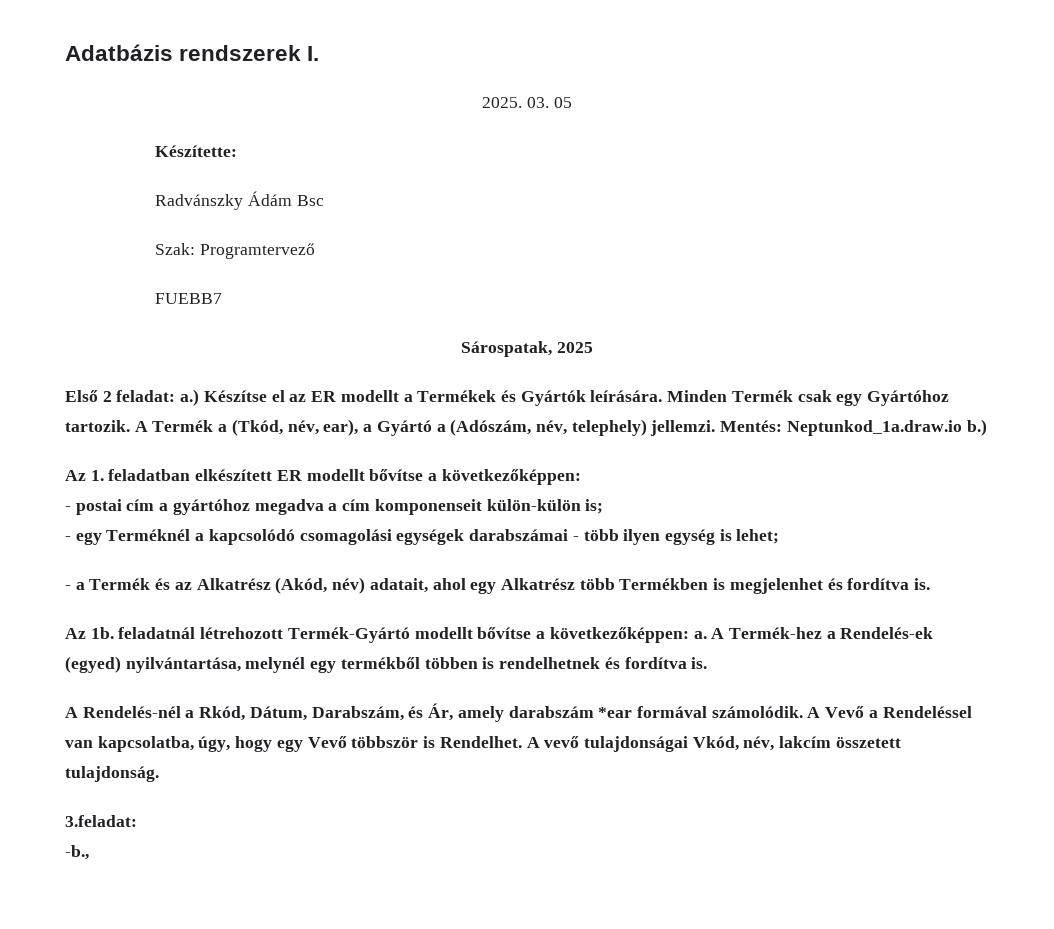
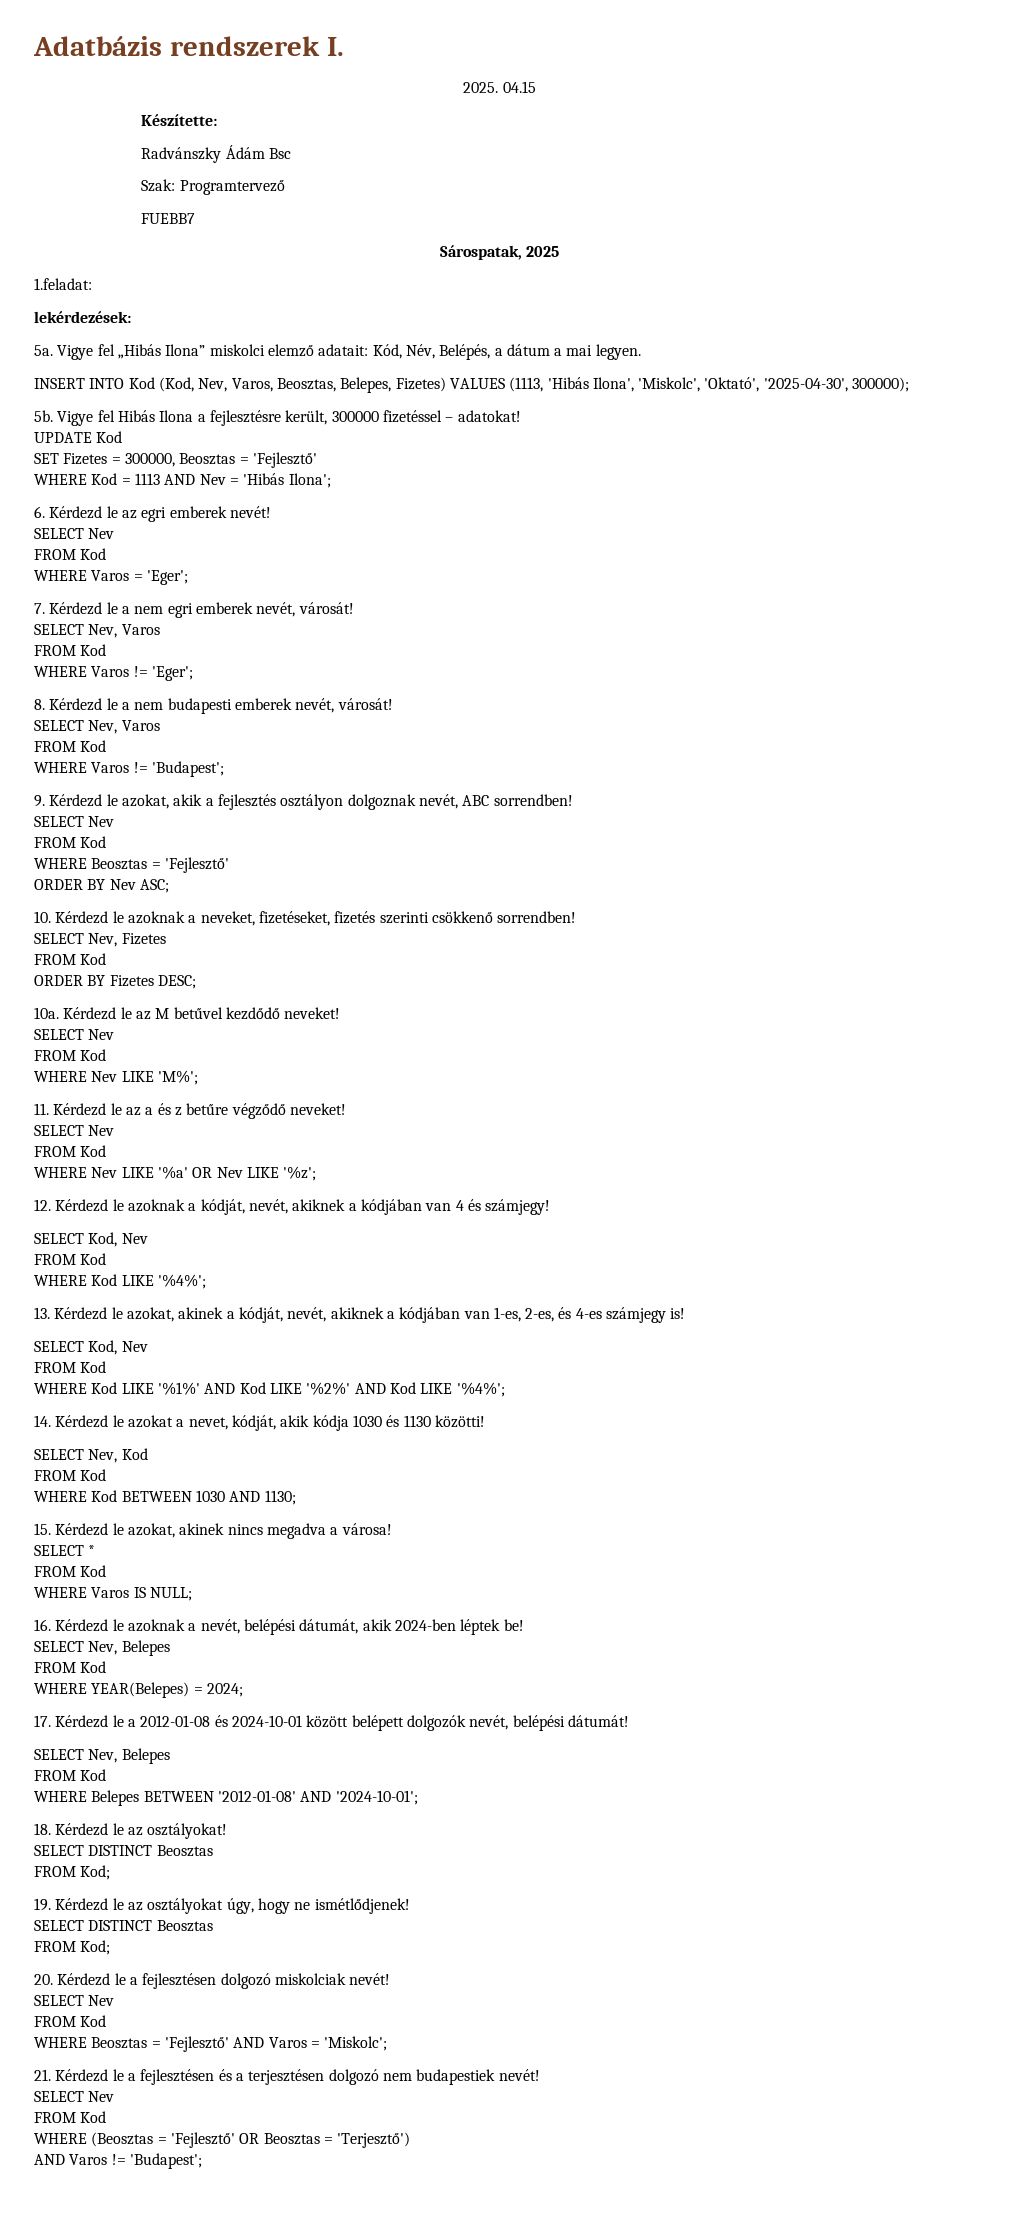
- 03. 05
+ 04.15
- Első 2 feladat: a.) Készítse el az ER modellt a Termékek és Gyártók leírására. Minden Termék csak egy Gyártóhoz tartozik. A Termék a (Tkód, név, ear), a Gyártó a (Adószám, név, telephely) jellemzi. Mentés: Neptunkod_1a.draw.io b.)
- Az 1. feladatban elkészített ER modellt bővítse a következőképpen:
- - postai cím a gyártóhoz megadva a cím komponenseit külön-külön is;
- - egy Terméknél a kapcsolódó csomagolási egységek darabszámai - több ilyen egység is lehet;
- - a Termék és az Alkatrész (Akód, név) adatait, ahol egy Alkatrész több Termékben is megjelenhet és fordítva is.
- Az 1b. feladatnál létrehozott Termék-Gyártó modellt bővítse a következőképpen: a. A Termék-hez a Rendelés-ek (egyed) nyilvántartása, melynél egy termékből többen is rendelhetnek és fordítva is.
- A Rendelés-nél a Rkód, Dátum, Darabszám, és Ár, amely darabszám *ear formával számolódik. A Vevő a Rendeléssel van kapcsolatba, úgy, hogy egy Vevő többször is Rendelhet. A vevő tulajdonságai Vkód, név, lakcím összetett tulajdonság.
- 3.feladat:
- -b.,
+ 1.feladat:
+ lekérdezések:
+ 5a. Vigye fel „Hibás Ilona” miskolci elemző adatait: Kód, Név, Belépés, a dátum a mai legyen.
+ INSERT INTO Kod (Kod, Nev, Varos, Beosztas, Belepes, Fizetes) VALUES (1113, 'Hibás Ilona', 'Miskolc', 'Oktató', '2025-04-30', 300000);
+ 5b. Vigye fel Hibás Ilona a fejlesztésre került, 300000 fizetéssel – adatokat!
+ UPDATE Kod
+ SET Fizetes = 300000, Beosztas = 'Fejlesztő'
+ WHERE Kod = 1113 AND Nev = 'Hibás Ilona';
+ 6. Kérdezd le az egri emberek nevét!
+ SELECT Nev
+ FROM Kod
+ WHERE Varos = 'Eger';
+ 7. Kérdezd le a nem egri emberek nevét, városát!
+ SELECT Nev, Varos
+ FROM Kod
+ WHERE Varos != 'Eger';
+ 8. Kérdezd le a nem budapesti emberek nevét, városát!
+ SELECT Nev, Varos
+ FROM Kod
+ WHERE Varos != 'Budapest';
+ 9. Kérdezd le azokat, akik a fejlesztés osztályon dolgoznak nevét, ABC sorrendben!
+ SELECT Nev
+ FROM Kod
+ WHERE Beosztas = 'Fejlesztő'
+ ORDER BY Nev ASC;
+ 10. Kérdezd le azoknak a neveket, fizetéseket, fizetés szerinti csökkenő sorrendben!
+ SELECT Nev, Fizetes
+ FROM Kod
+ ORDER BY Fizetes DESC;
+ 10a. Kérdezd le az M betűvel kezdődő neveket!
+ SELECT Nev
+ FROM Kod
+ WHERE Nev LIKE 'M%';
+ 11. Kérdezd le az a és z betűre végződő neveket!
+ SELECT Nev
+ FROM Kod
+ WHERE Nev LIKE '%a' OR Nev LIKE '%z';
+ 12. Kérdezd le azoknak a kódját, nevét, akiknek a kódjában van 4 és számjegy!
+ SELECT Kod, Nev
+ FROM Kod
+ WHERE Kod LIKE '%4%';
+ 13. Kérdezd le azokat, akinek a kódját, nevét, akiknek a kódjában van 1-es, 2-es, és 4-es számjegy is!
+ SELECT Kod, Nev
+ FROM Kod
+ WHERE Kod LIKE '%1%' AND Kod LIKE '%2%' AND Kod LIKE '%4%';
+ 14. Kérdezd le azokat a nevet, kódját, akik kódja 1030 és 1130 közötti!
+ SELECT Nev, Kod
+ FROM Kod
+ WHERE Kod BETWEEN 1030 AND 1130;
+ 15. Kérdezd le azokat, akinek nincs megadva a városa!
+ SELECT *
+ FROM Kod
+ WHERE Varos IS NULL;
+ 16. Kérdezd le azoknak a nevét, belépési dátumát, akik 2024-ben léptek be!
+ SELECT Nev, Belepes
+ FROM Kod
+ WHERE YEAR(Belepes) = 2024;
+ 17. Kérdezd le a 2012-01-08 és 2024-10-01 között belépett dolgozók nevét, belépési dátumát!
+ SELECT Nev, Belepes
+ FROM Kod
+ WHERE Belepes BETWEEN '2012-01-08' AND '2024-10-01';
+ 18. Kérdezd le az osztályokat!
+ SELECT DISTINCT Beosztas
+ FROM Kod;
+ 19. Kérdezd le az osztályokat úgy, hogy ne ismétlődjenek!
+ SELECT DISTINCT Beosztas
+ FROM Kod;
+ 20. Kérdezd le a fejlesztésen dolgozó miskolciak nevét!
+ SELECT Nev
+ FROM Kod
+ WHERE Beosztas = 'Fejlesztő' AND Varos = 'Miskolc';
+ 21. Kérdezd le a fejlesztésen és a terjesztésen dolgozó nem budapestiek nevét!
+ SELECT Nev
+ FROM Kod
+ WHERE (Beosztas = 'Fejlesztő' OR Beosztas = 'Terjesztő')
+ AND Varos != 'Budapest';

